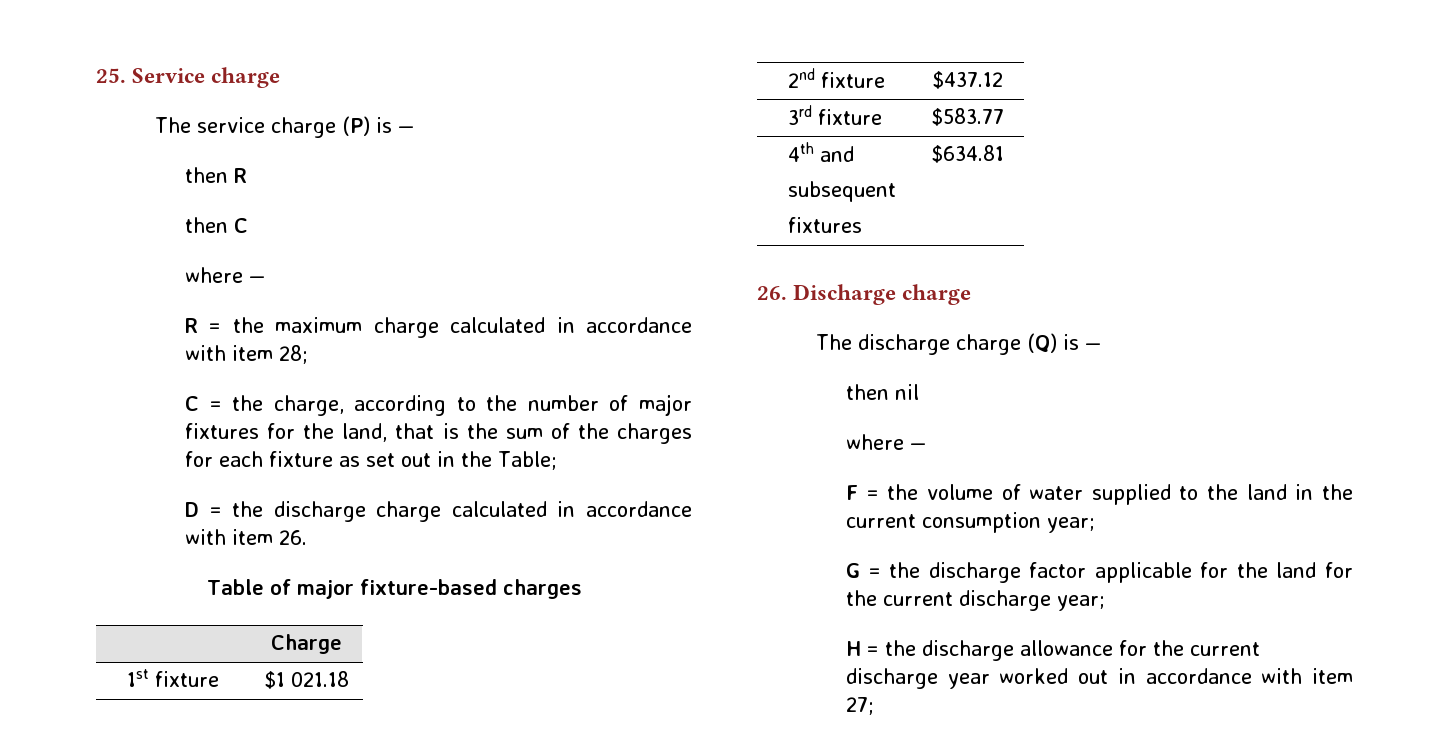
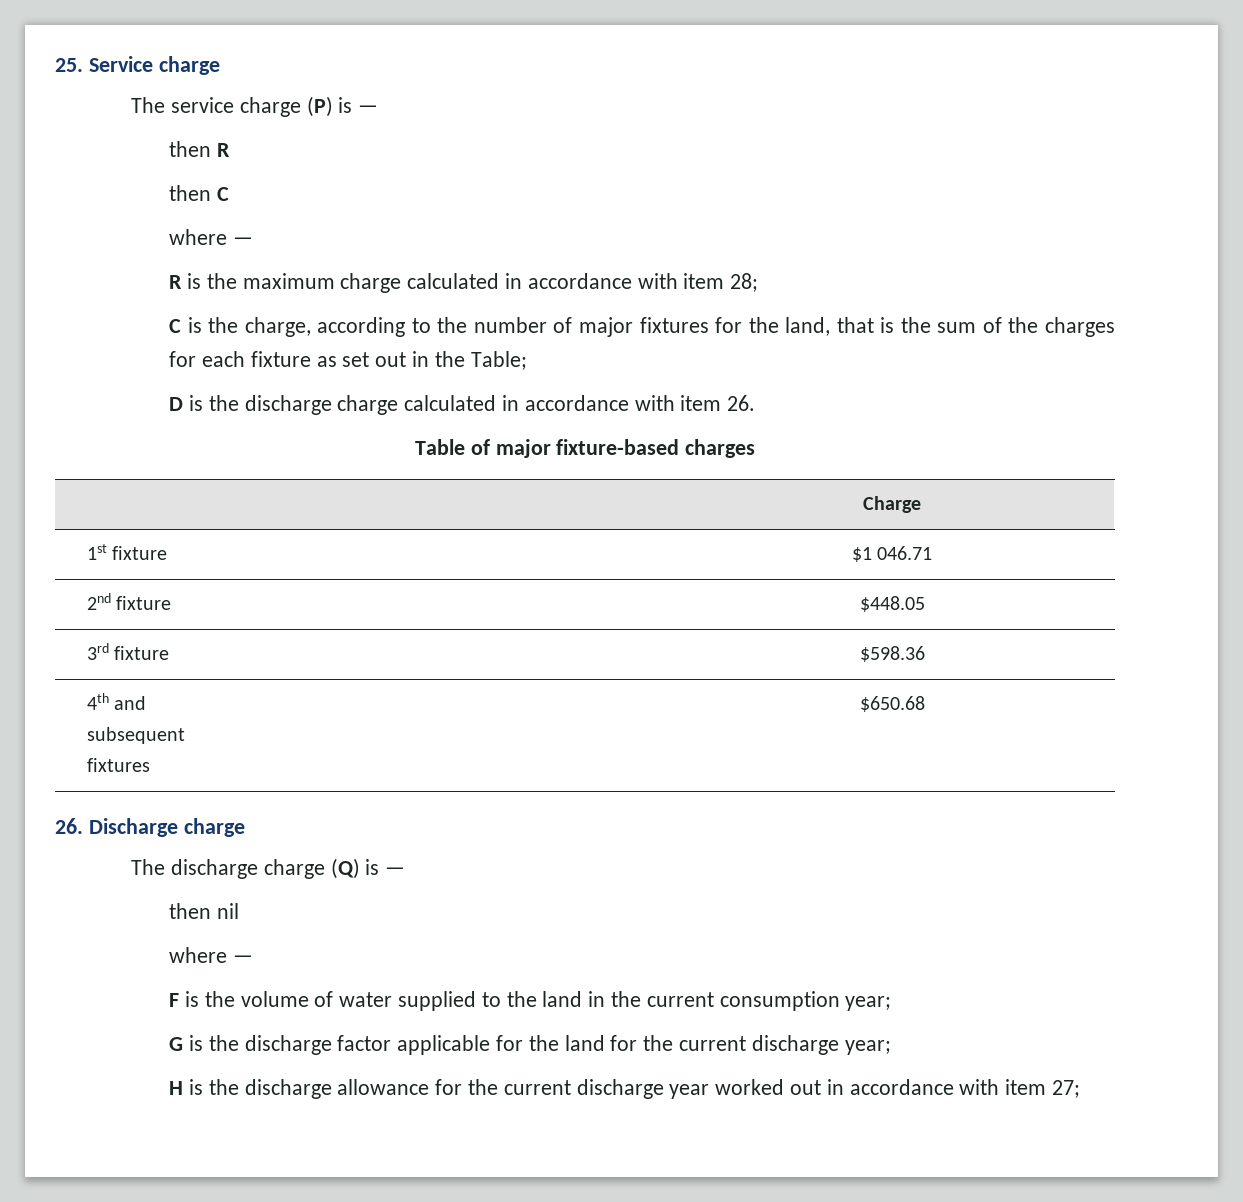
- R = the maximum charge calculated in accordance with item 28;
+ R is the maximum charge calculated in accordance with item 28;
- C = the charge, according to the number of major fixtures for the land, that is the sum of the charges for each fixture as set out in the Table;
+ C is the charge, according to the number of major fixtures for the land, that is the sum of the charges for each fixture as set out in the Table;
- D = the discharge charge calculated in accordance with item 26.
+ D is the discharge charge calculated in accordance with item 26.
- 1st fixture | $1 021.18
+ 1st fixture | $1 046.71
- 2nd fixture | $437.12
+ 2nd fixture | $448.05
- 3rd fixture | $583.77
+ 3rd fixture | $598.36
  4th and
  subsequent
- fixtures | $634.81
+ fixtures | $650.68
- F = the volume of water supplied to the land in the current consumption year;
+ F is the volume of water supplied to the land in the current consumption year;
- G = the discharge factor applicable for the land for the current discharge year;
+ G is the discharge factor applicable for the land for the current discharge year;
- H = the discharge allowance for the current discharge year worked out in accordance with item 27;
+ H is the discharge allowance for the current discharge year worked out in accordance with item 27;

